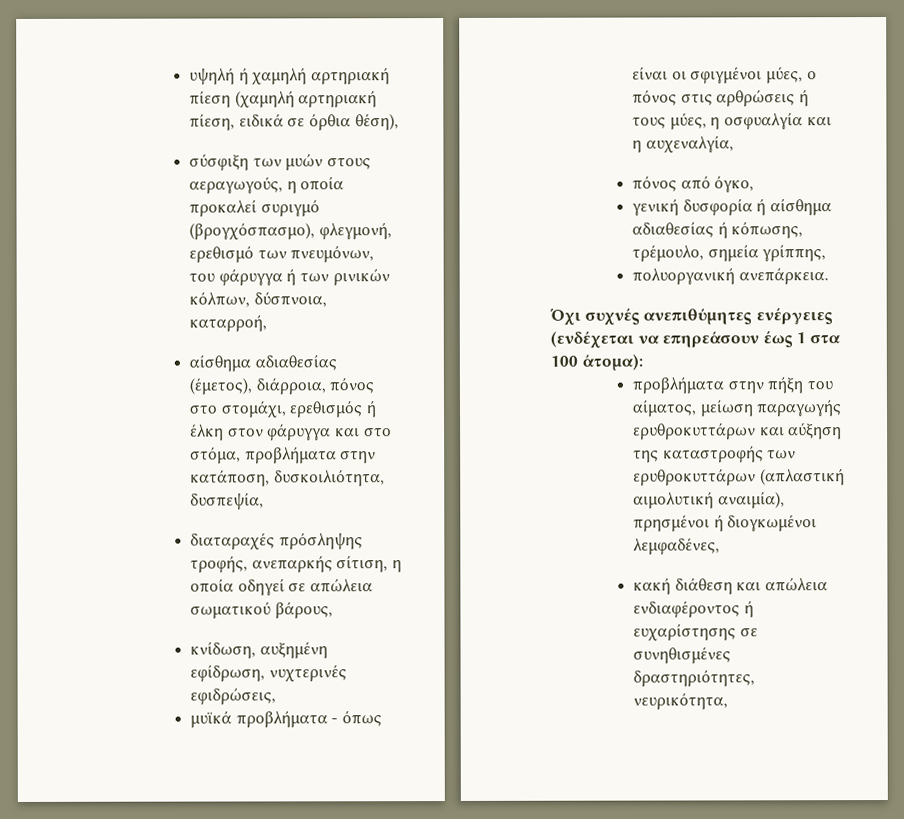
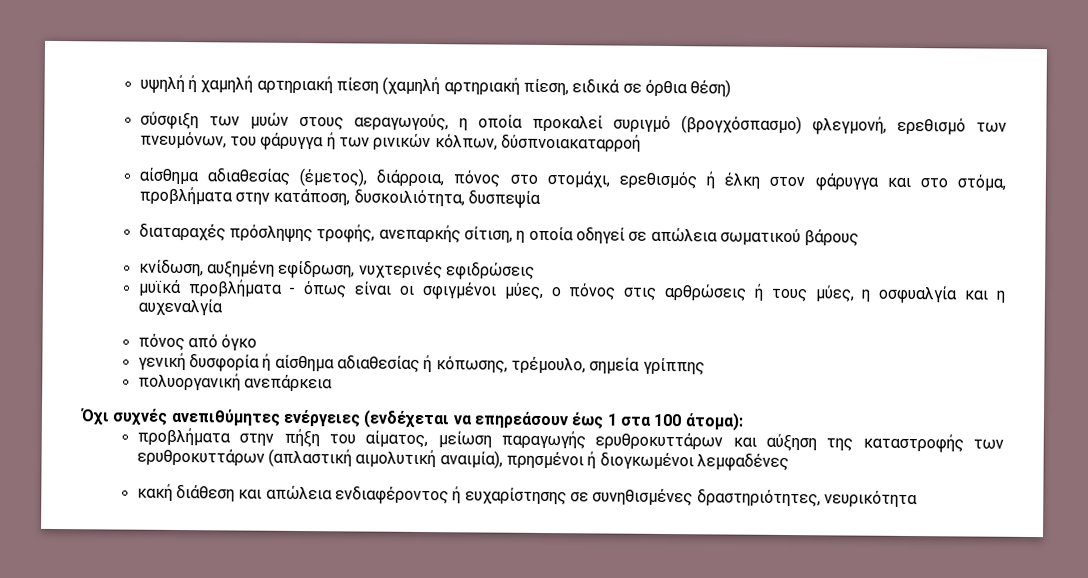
- υψηλή ή χαμηλή αρτηριακή πίεση (χαμηλή αρτηριακή πίεση, ειδικά σε όρθια θέση),
+ υψηλή ή χαμηλή αρτηριακή πίεση (χαμηλή αρτηριακή πίεση, ειδικά σε όρθια θέση)
- σύσφιξη των μυών στους αεραγωγούς, η οποία προκαλεί συριγμό (βρογχόσπασμο), φλεγμονή, ερεθισμό των πνευμόνων, του φάρυγγα ή των ρινικών κόλπων, δύσπνοια, καταρροή,
+ σύσφιξη των μυών στους αεραγωγούς, η οποία προκαλεί συριγμό (βρογχόσπασμο) φλεγμονή, ερεθισμό των πνευμόνων, του φάρυγγα ή των ρινικών κόλπων, δύσπνοιακαταρροή
- αίσθημα αδιαθεσίας (έμετος), διάρροια, πόνος στο στομάχι, ερεθισμός ή έλκη στον φάρυγγα και στο στόμα, προβλήματα στην κατάποση, δυσκοιλιότητα, δυσπεψία,
+ αίσθημα αδιαθεσίας (έμετος), διάρροια, πόνος στο στομάχι, ερεθισμός ή έλκη στον φάρυγγα και στο στόμα, προβλήματα στην κατάποση, δυσκοιλιότητα, δυσπεψία
- διαταραχές πρόσληψης τροφής, ανεπαρκής σίτιση, η οποία οδηγεί σε απώλεια σωματικού βάρους,
+ διαταραχές πρόσληψης τροφής, ανεπαρκής σίτιση, η οποία οδηγεί σε απώλεια σωματικού βάρους
- κνίδωση, αυξημένη εφίδρωση, νυχτερινές εφιδρώσεις,
+ κνίδωση, αυξημένη εφίδρωση, νυχτερινές εφιδρώσεις
- μυϊκά προβλήματα - όπως είναι οι σφιγμένοι μύες, ο πόνος στις αρθρώσεις ή τους μύες, η οσφυαλγία και η αυχεναλγία,
+ μυϊκά προβλήματα - όπως είναι οι σφιγμένοι μύες, ο πόνος στις αρθρώσεις ή τους μύες, η οσφυαλγία και η αυχεναλγία
- πόνος από όγκο,
+ πόνος από όγκο
- γενική δυσφορία ή αίσθημα αδιαθεσίας ή κόπωσης, τρέμουλο, σημεία γρίππης,
+ γενική δυσφορία ή αίσθημα αδιαθεσίας ή κόπωσης, τρέμουλο, σημεία γρίππης
- πολυοργανική ανεπάρκεια.
+ πολυοργανική ανεπάρκεια
- προβλήματα στην πήξη του αίματος, μείωση παραγωγής ερυθροκυττάρων και αύξηση της καταστροφής των ερυθροκυττάρων (απλαστική αιμολυτική αναιμία), πρησμένοι ή διογκωμένοι λεμφαδένες,
+ προβλήματα στην πήξη του αίματος, μείωση παραγωγής ερυθροκυττάρων και αύξηση της καταστροφής των ερυθροκυττάρων (απλαστική αιμολυτική αναιμία), πρησμένοι ή διογκωμένοι λεμφαδένες
- κακή διάθεση και απώλεια ενδιαφέροντος ή ευχαρίστησης σε συνηθισμένες δραστηριότητες, νευρικότητα,
+ κακή διάθεση και απώλεια ενδιαφέροντος ή ευχαρίστησης σε συνηθισμένες δραστηριότητες, νευρικότητα

